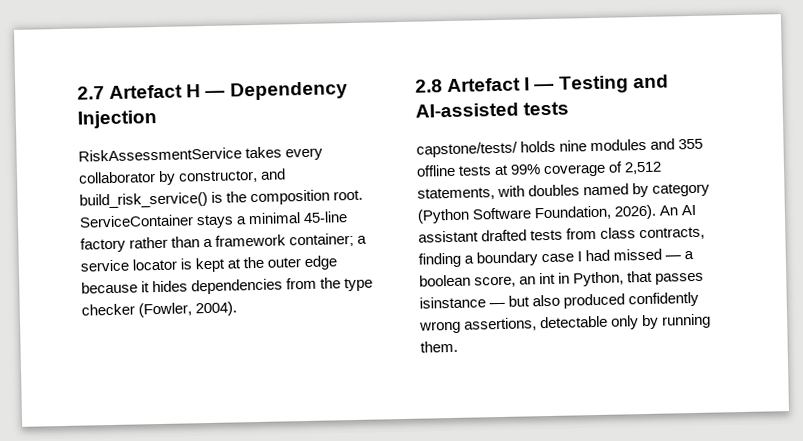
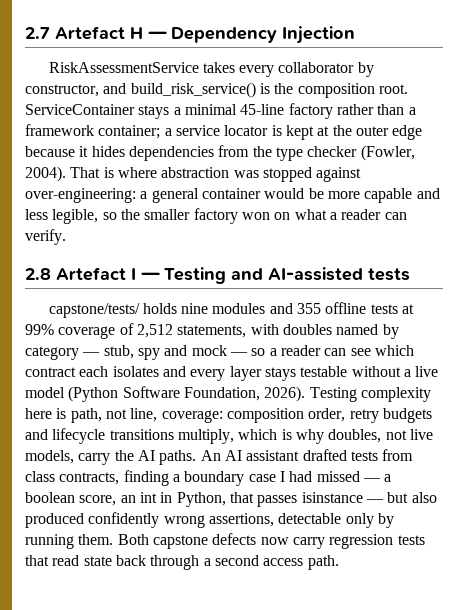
+ That is where abstraction was stopped against over-engineering: a general container would be more capable and less legible, so the smaller factory won on what a reader can verify.
- capstone/tests/ holds nine modules and 355 offline tests at 99% coverage of 2,512 statements, with doubles named by category (Python Software Foundation, 2026).
+ capstone/tests/ holds nine modules and 355 offline tests at 99% coverage of 2,512 statements, with doubles named by category — stub, spy and mock — so a reader can see which contract each isolates and every layer stays testable without a live model (Python Software Foundation, 2026). Testing complexity here is path, not line, coverage: composition order, retry budgets and lifecycle transitions multiply, which is why doubles, not live models, carry the AI paths.
+ Both capstone defects now carry regression tests that read state back through a second access path.

